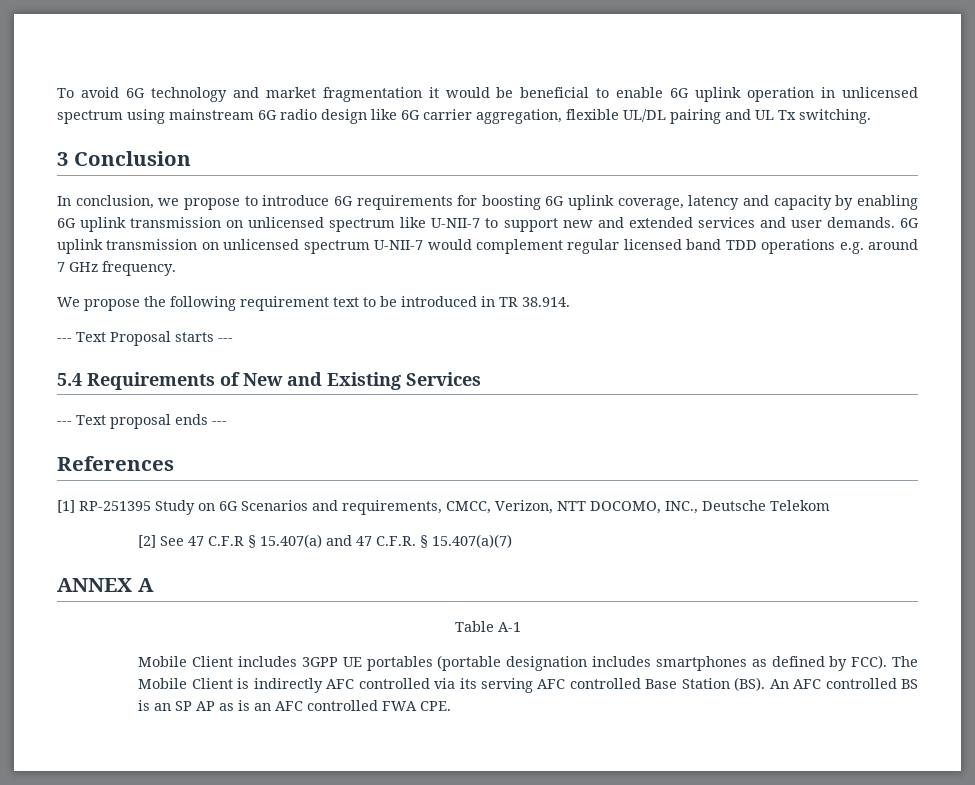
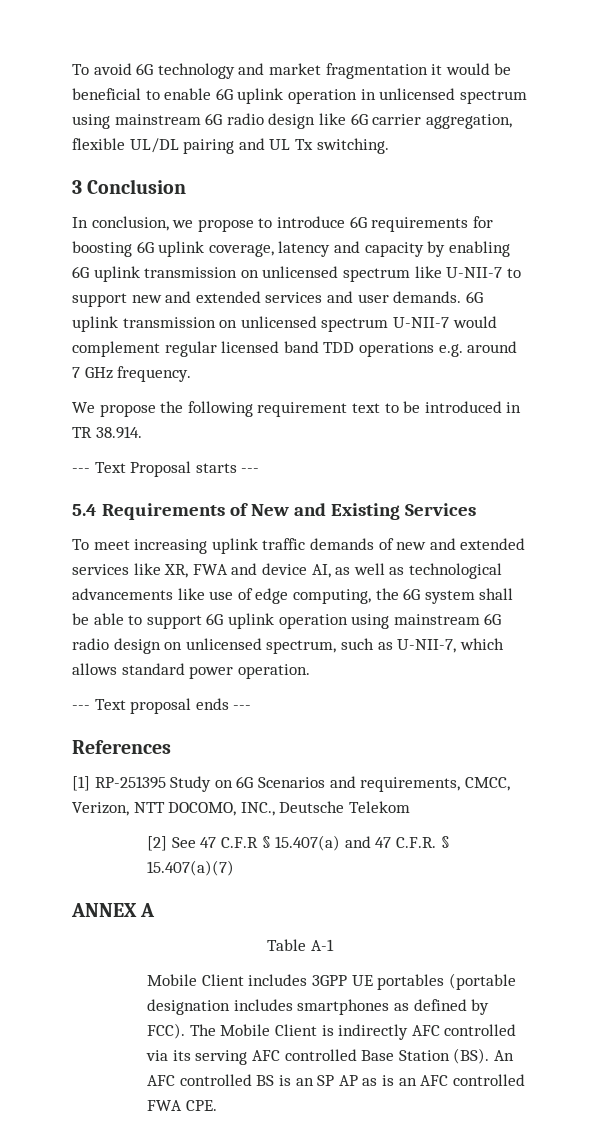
+ To meet increasing uplink traffic demands of new and extended services like XR, FWA and device AI, as well as technological advancements like use of edge computing, the 6G system shall be able to support 6G uplink operation using mainstream 6G radio design on unlicensed spectrum, such as U-NII-7, which allows standard power operation.

